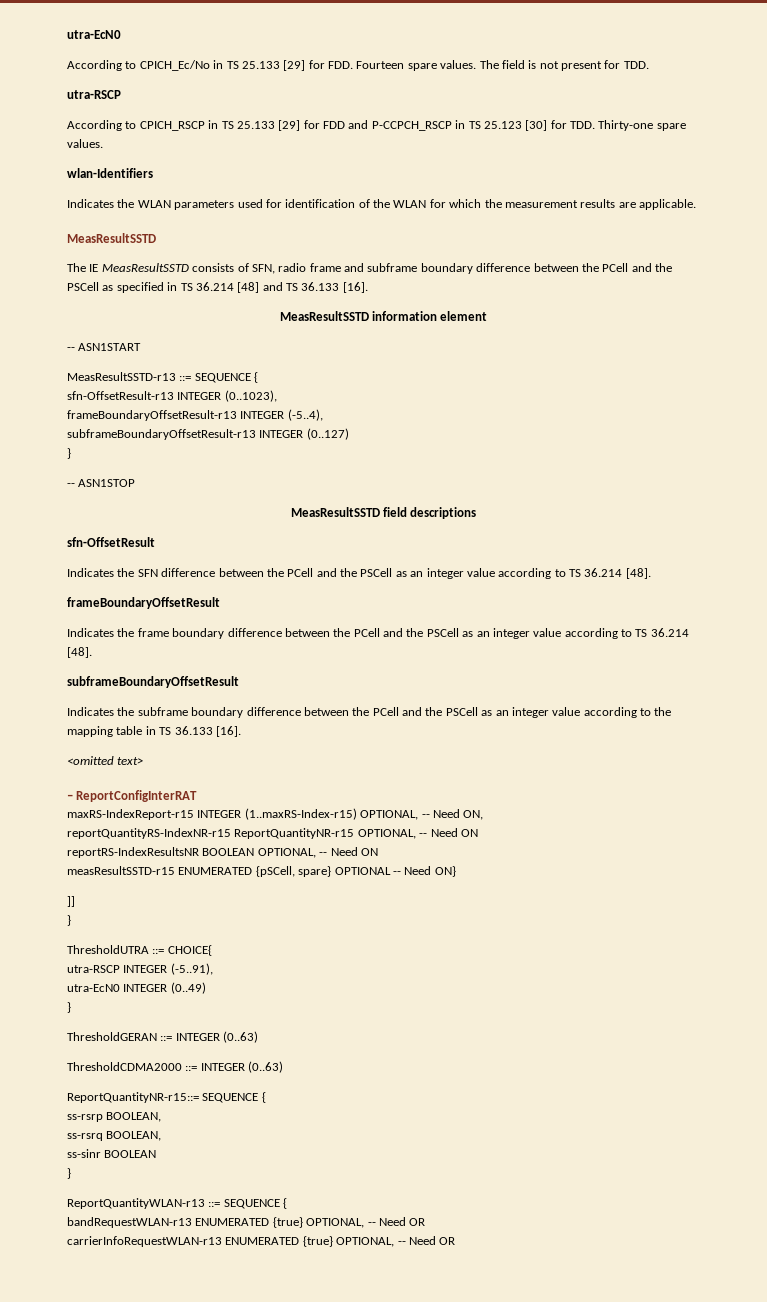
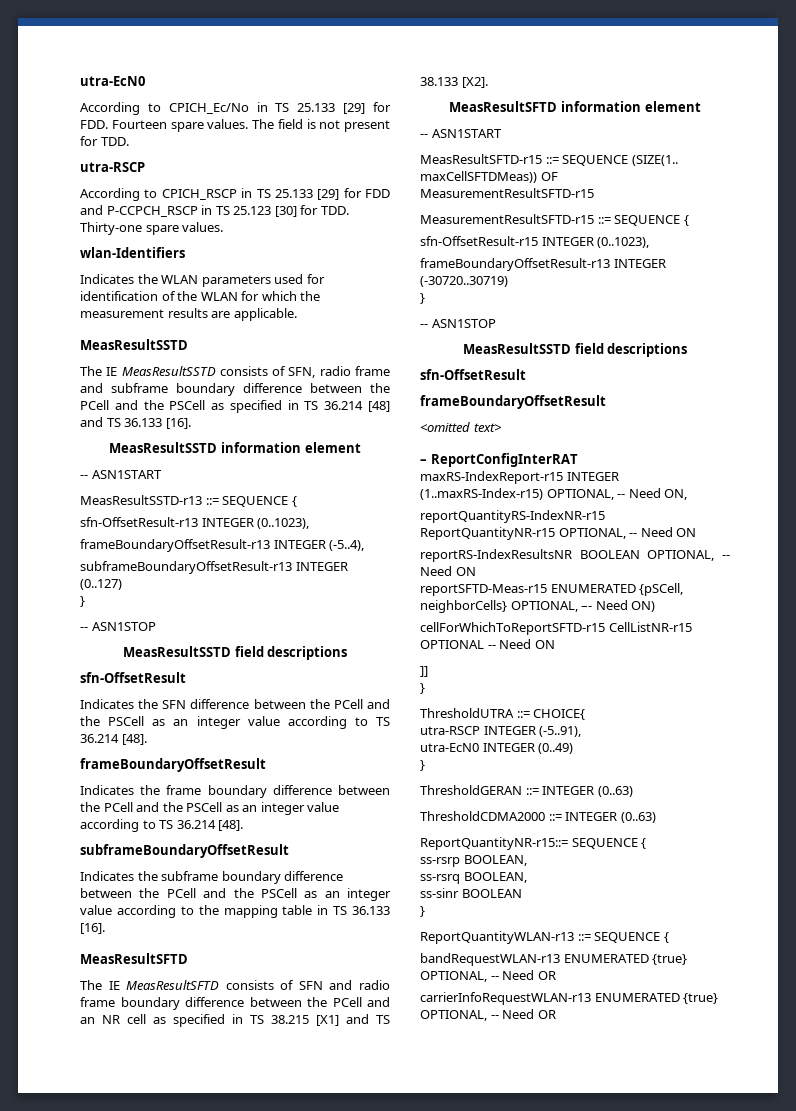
  Indicates the subframe boundary difference between the PCell and the PSCell as an integer value according to the mapping table in TS 36.133 [16].
+ MeasResultSFTD
+ The IE MeasResultSFTD consists of SFN and radio frame boundary difference between the PCell and an NR cell as specified in TS 38.215 [X1] and TS 38.133 [X2].
+ MeasResultSFTD information element
+ -- ASN1START
+ MeasResultSFTD-r15 ::= SEQUENCE (SIZE(1.. maxCellSFTDMeas)) OF MeasurementResultSFTD-r15
+ MeasurementResultSFTD-r15 ::= SEQUENCE {
+ sfn-OffsetResult-r15 INTEGER (0..1023),
+ frameBoundaryOffsetResult-r13 INTEGER (-30720..30719)
+ }
+ -- ASN1STOP
+ MeasResultSSTD field descriptions
+ sfn-OffsetResult
+ frameBoundaryOffsetResult
- measResultSSTD-r15 ENUMERATED {pSCell, spare} OPTIONAL -- Need ON}
+ reportSFTD-Meas-r15 ENUMERATED {pSCell, neighborCells} OPTIONAL, –- Need ON)
+ cellForWhichToReportSFTD-r15 CellListNR-r15 OPTIONAL -- Need ON

